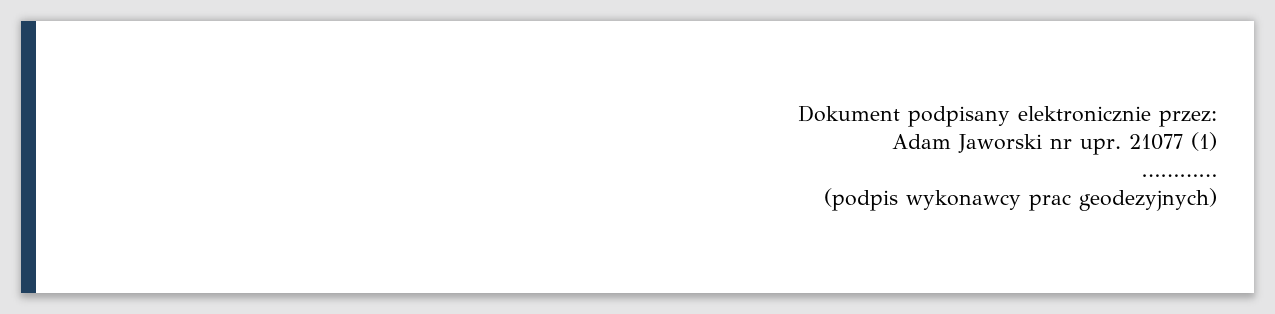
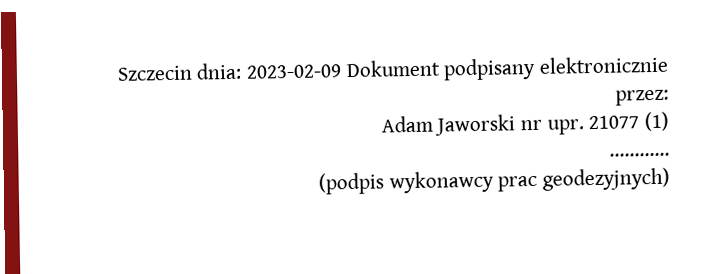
- Dokument podpisany elektronicznie przez:
+ Szczecin dnia: 2023-02-09 Dokument podpisany elektronicznie przez:

